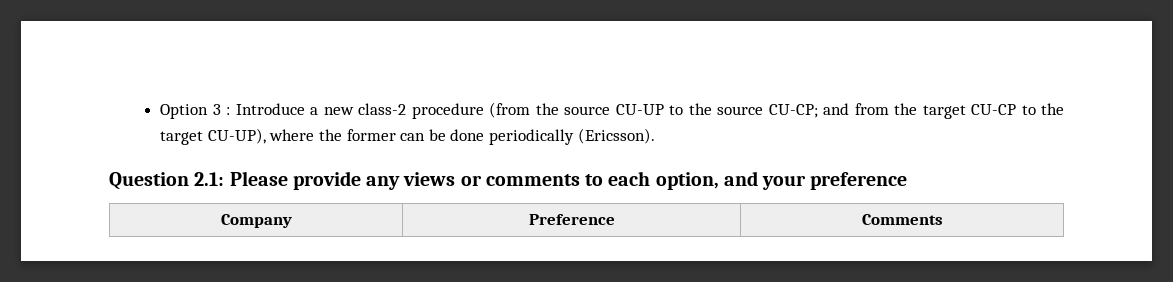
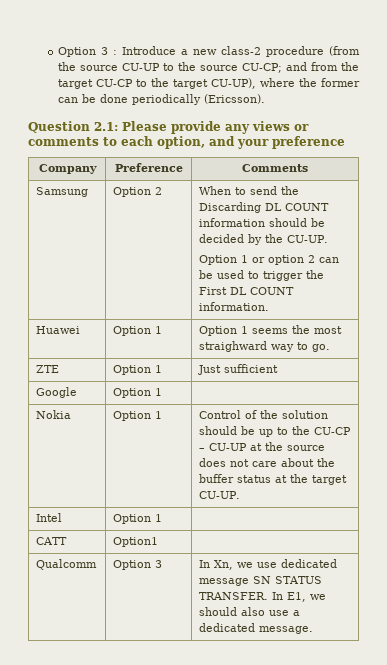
+ Samsung | Option 2 | When to send the Discarding DL COUNT information should be decided by the CU-UP.
+ Option 1 or option 2 can be used to trigger the First DL COUNT information.
+ Huawei | Option 1 | Option 1 seems the most straighward way to go.
+ ZTE | Option 1 | Just sufficient
+ Google | Option 1 |
+ Nokia | Option 1 | Control of the solution should be up to the CU-CP – CU-UP at the source does not care about the buffer status at the target CU-UP.
+ Intel | Option 1 |
+ CATT | Option1 |
+ Qualcomm | Option 3 | In Xn, we use dedicated message SN STATUS TRANSFER. In E1, we should also use a dedicated message.

